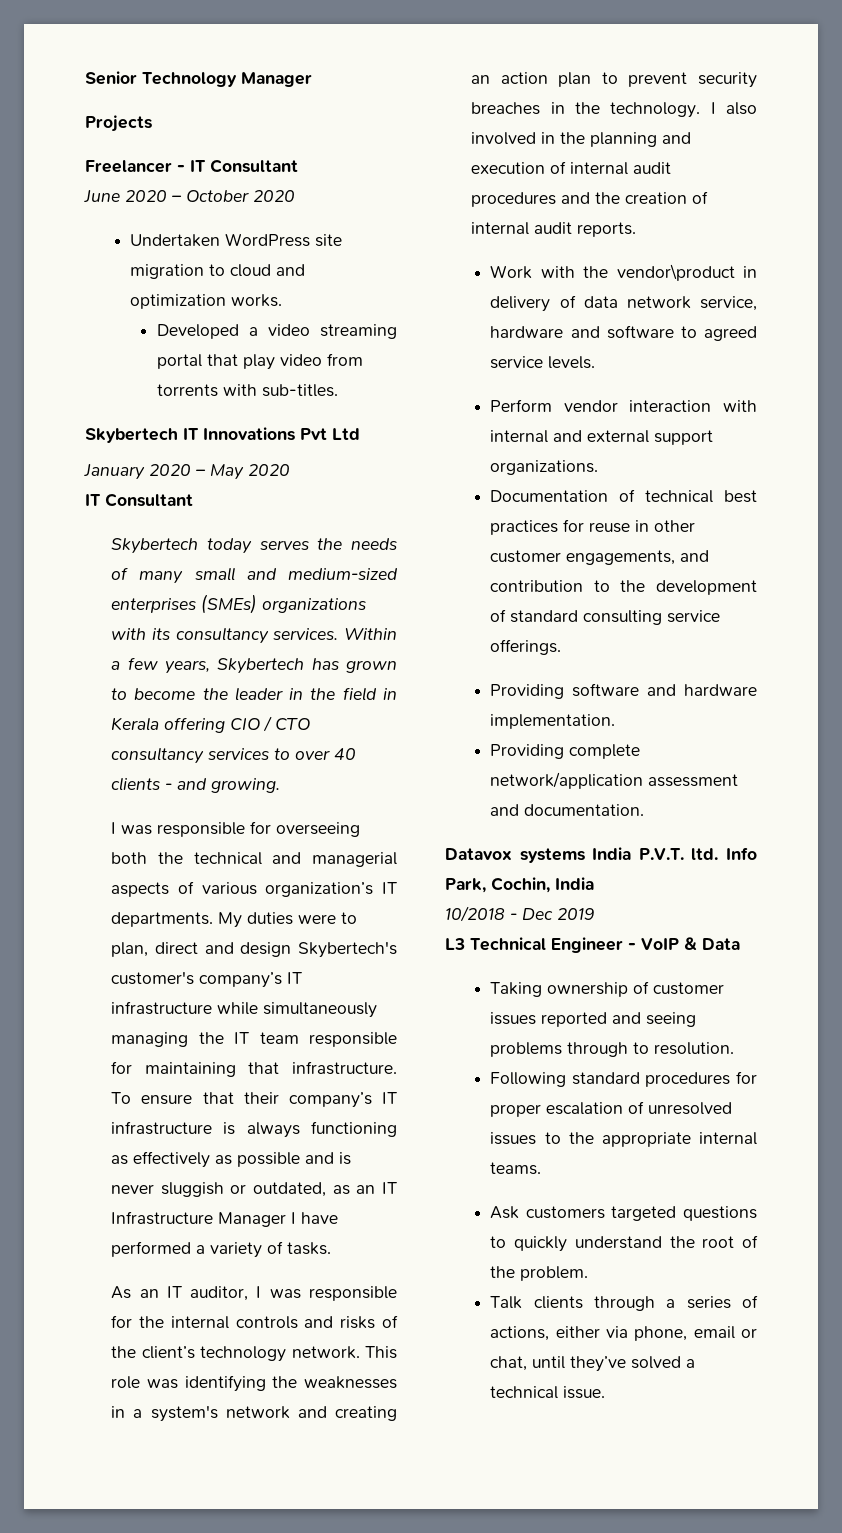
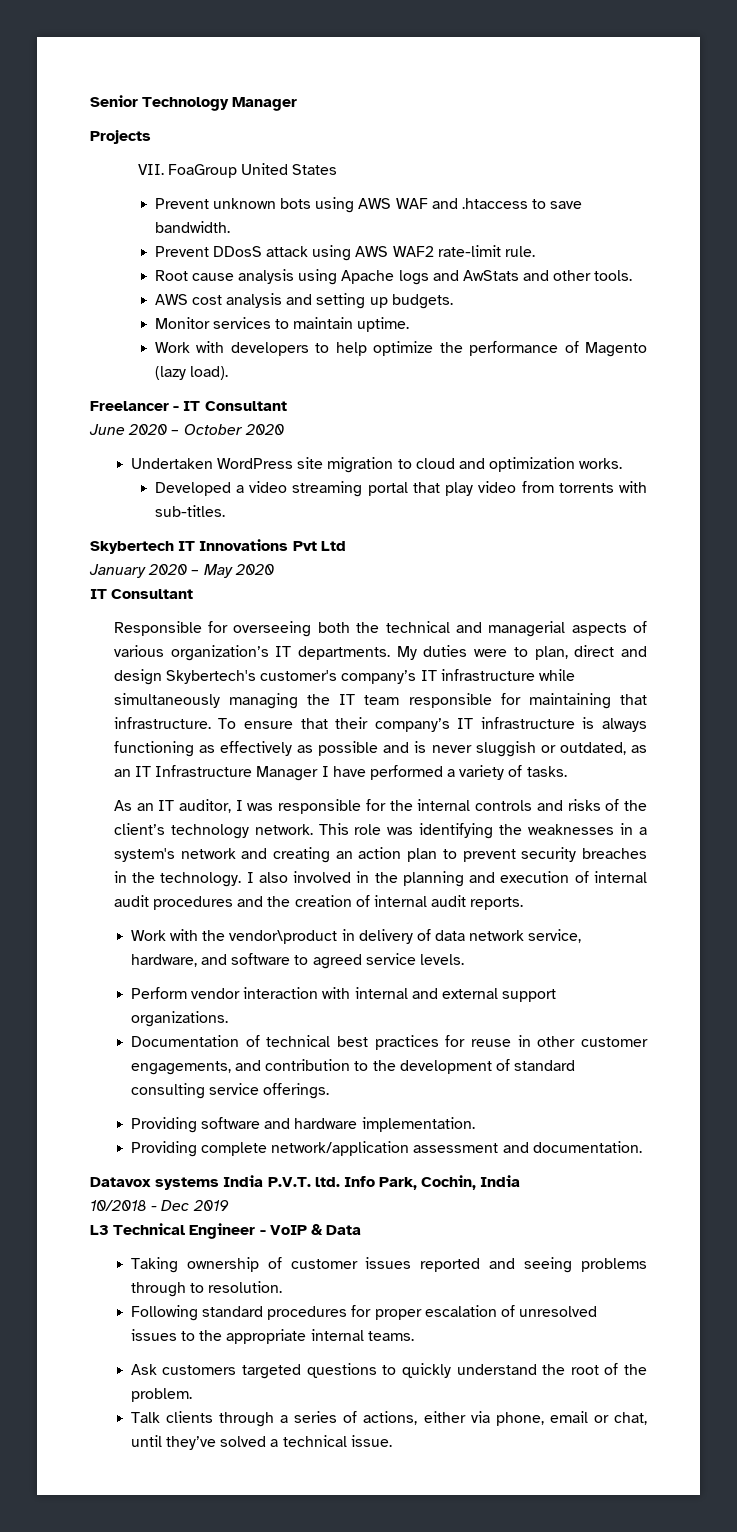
+ VII. FoaGroup United States
+ Prevent unknown bots using AWS WAF and .htaccess to save bandwidth.
+ Prevent DDosS attack using AWS WAF2 rate-limit rule.
+ Root cause analysis using Apache logs and AwStats and other tools.
+ AWS cost analysis and setting up budgets.
+ Monitor services to maintain uptime.
+ Work with developers to help optimize the performance of Magento (lazy load).
- Skybertech today serves the needs of many small and medium-sized enterprises (SMEs) organizations with its consultancy services. Within a few years, Skybertech has grown to become the leader in the field in Kerala offering CIO / CTO consultancy services to over 40 clients - and growing.
- I was responsible for overseeing both the technical and managerial aspects of various organization’s IT departments.
+ Responsible for overseeing both the technical and managerial aspects of various organization’s IT departments.
- Work with the vendor\product in delivery of data network service, hardware and software to agreed service levels.
+ Work with the vendor\product in delivery of data network service, hardware, and software to agreed service levels.

